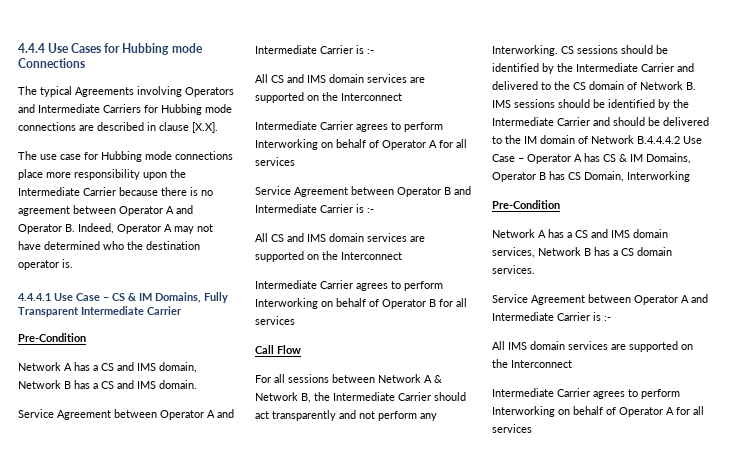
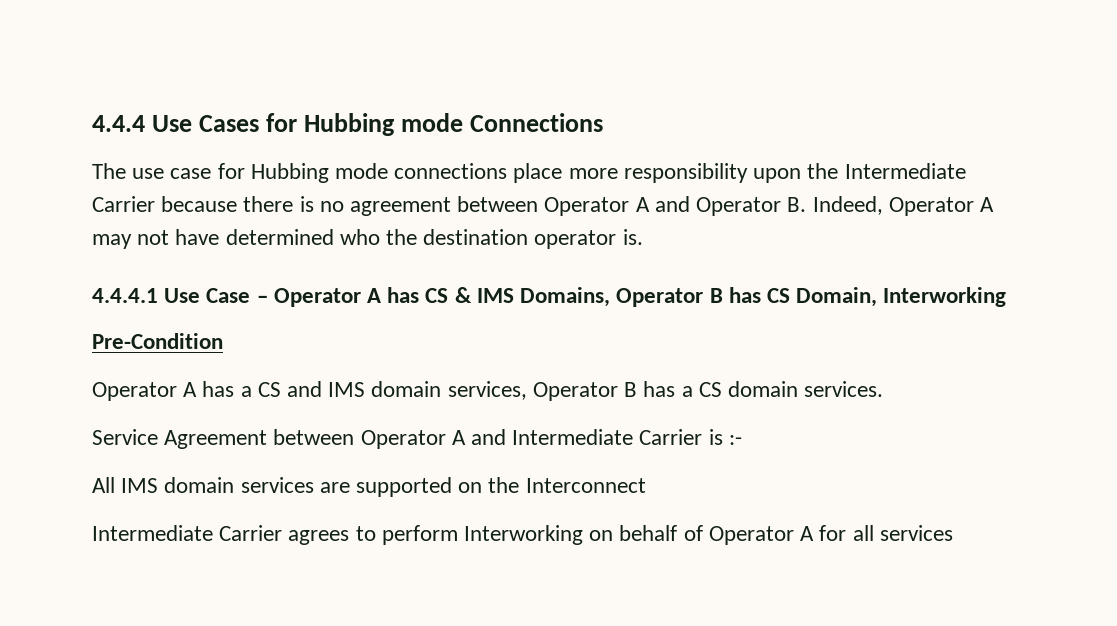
- The typical Agreements involving Operators and Intermediate Carriers for Hubbing mode connections are described in clause [X.X].
- 4.4.4.1 Use Case – CS & IM Domains, Fully Transparent Intermediate Carrier
- Pre-Condition
- Network A has a CS and IMS domain, Network B has a CS and IMS domain.
- Service Agreement between Operator A and Intermediate Carrier is :-
- All CS and IMS domain services are supported on the Interconnect
- Intermediate Carrier agrees to perform Interworking on behalf of Operator A for all services
- Service Agreement between Operator B and Intermediate Carrier is :-
- All CS and IMS domain services are supported on the Interconnect
- Intermediate Carrier agrees to perform Interworking on behalf of Operator B for all services
- Call Flow
- For all sessions between Network A & Network B, the Intermediate Carrier should act transparently and not perform any Interworking. CS sessions should be identified by the Intermediate Carrier and delivered to the CS domain of Network B. IMS sessions should be identified by the Intermediate Carrier and should be delivered to the IM domain of Network B.4.4.4.2 Use Case – Operator A has CS & IM Domains, Operator B has CS Domain, Interworking
+ 4.4.4.1 Use Case – Operator A has CS & IMS Domains, Operator B has CS Domain, Interworking
- Network A has a CS and IMS domain services, Network B has a CS domain services.
+ Operator A has a CS and IMS domain services, Operator B has a CS domain services.

